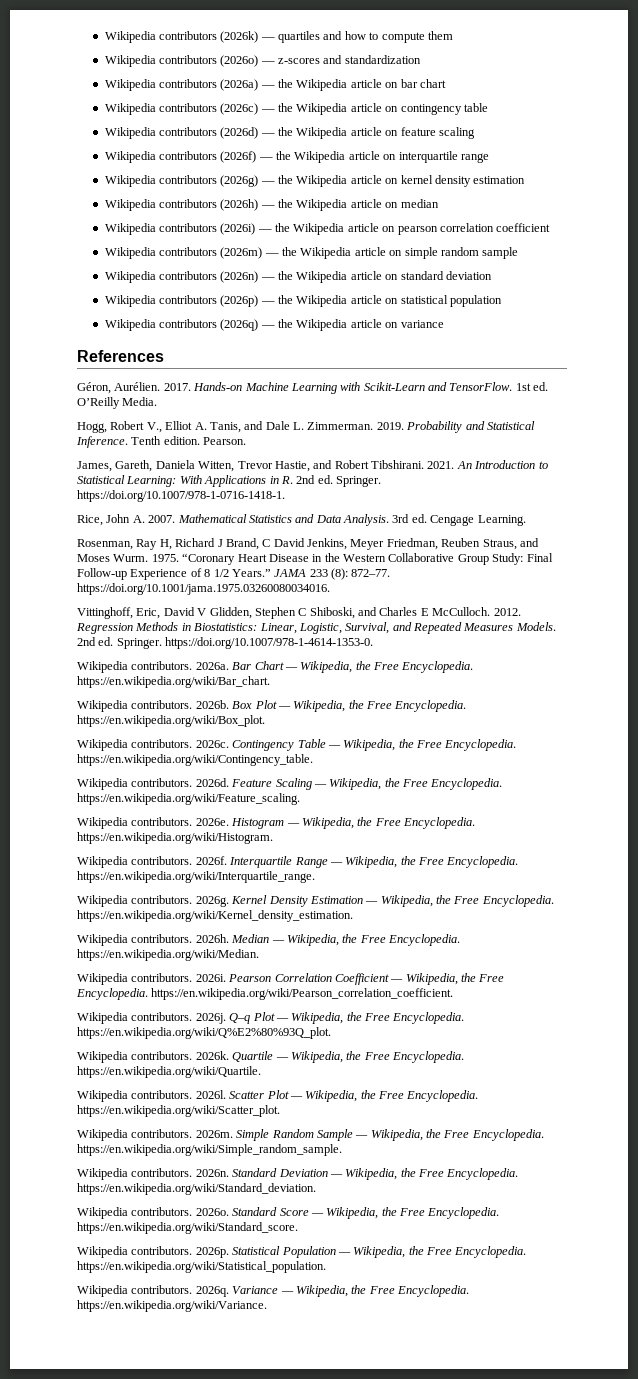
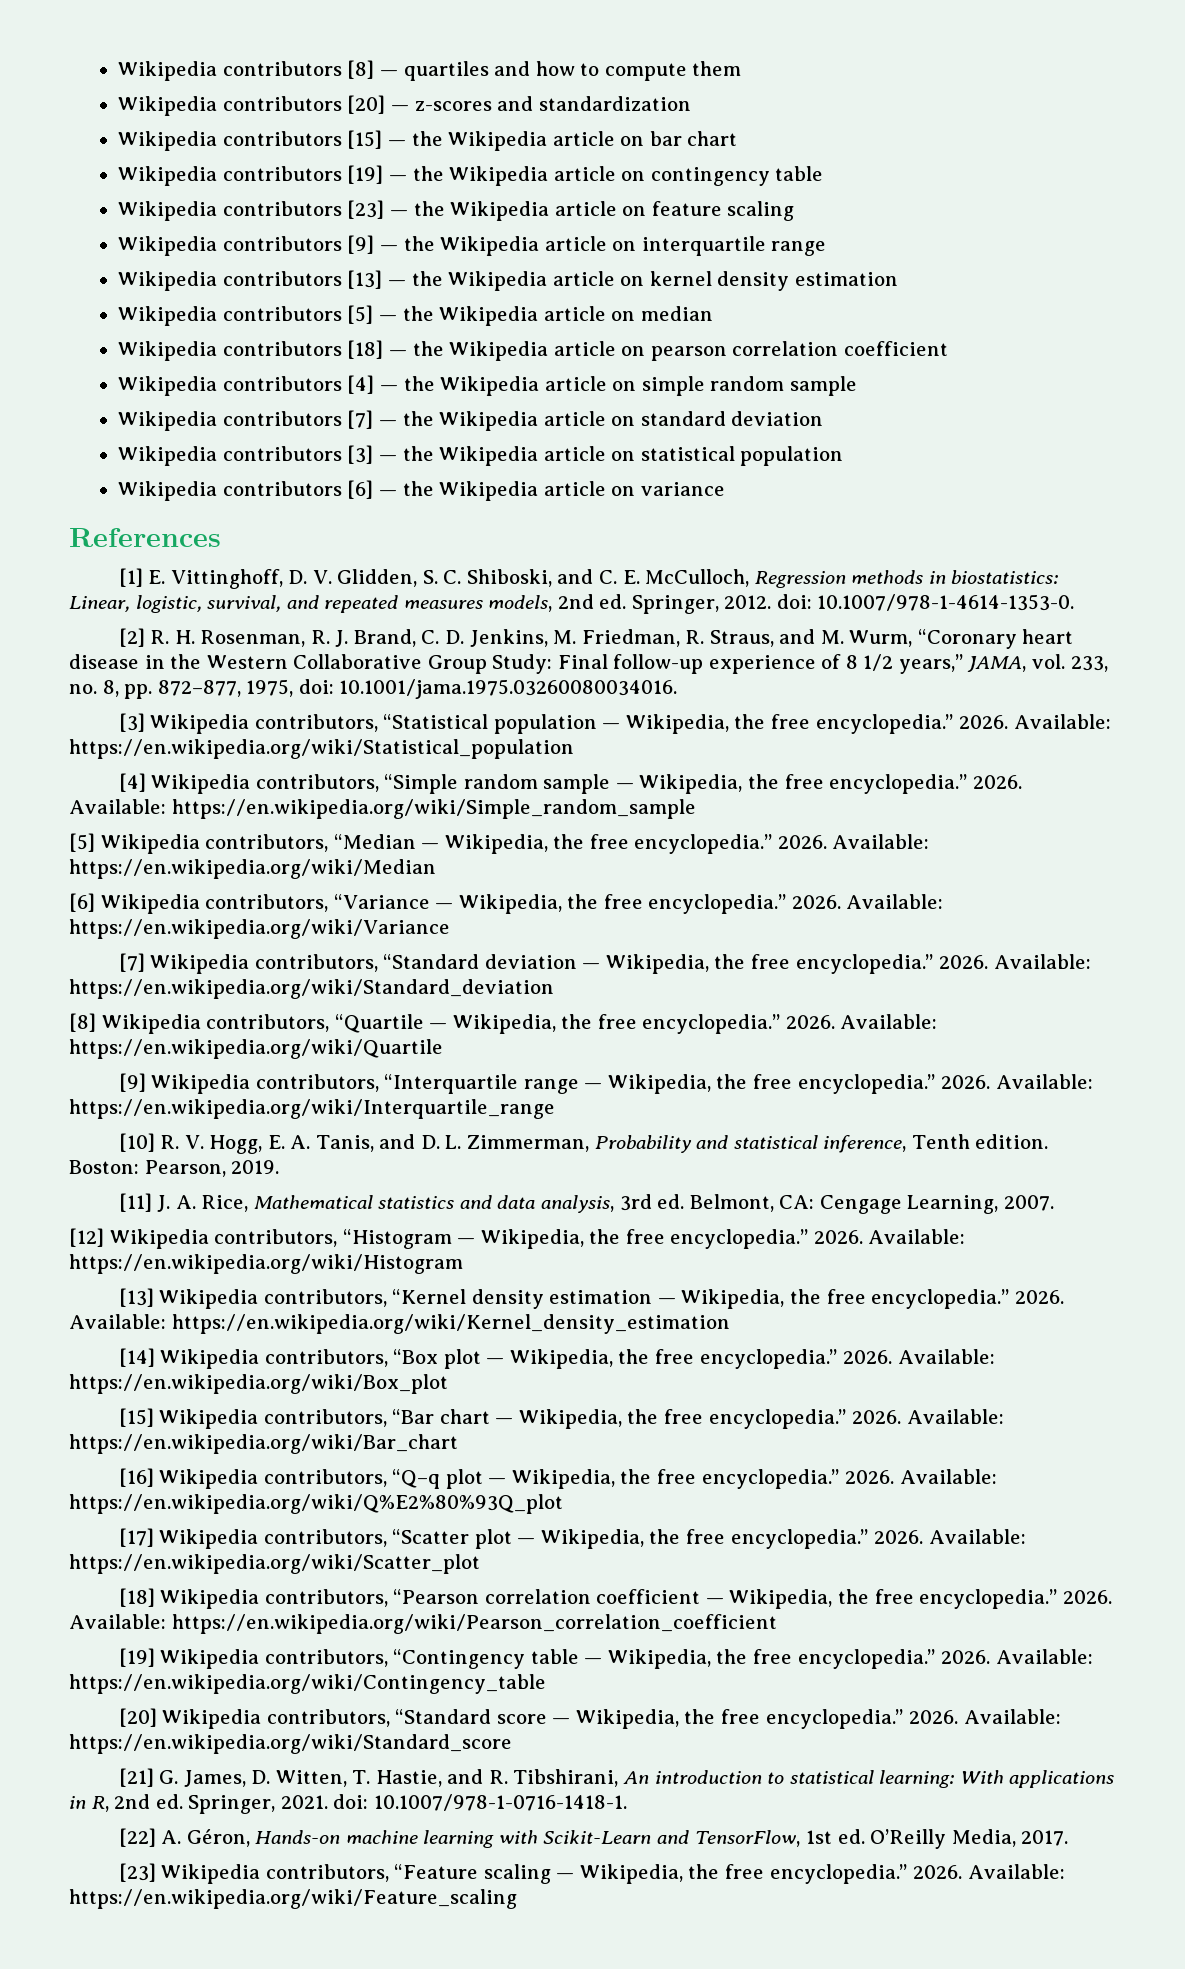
- Wikipedia contributors (2026k) — quartiles and how to compute them
+ Wikipedia contributors [8] — quartiles and how to compute them
- Wikipedia contributors (2026o) — z-scores and standardization
+ Wikipedia contributors [20] — z-scores and standardization
- Wikipedia contributors (2026a) — the Wikipedia article on bar chart
+ Wikipedia contributors [15] — the Wikipedia article on bar chart
- Wikipedia contributors (2026c) — the Wikipedia article on contingency table
+ Wikipedia contributors [19] — the Wikipedia article on contingency table
- Wikipedia contributors (2026d) — the Wikipedia article on feature scaling
+ Wikipedia contributors [23] — the Wikipedia article on feature scaling
- Wikipedia contributors (2026f) — the Wikipedia article on interquartile range
+ Wikipedia contributors [9] — the Wikipedia article on interquartile range
- Wikipedia contributors (2026g) — the Wikipedia article on kernel density estimation
+ Wikipedia contributors [13] — the Wikipedia article on kernel density estimation
- Wikipedia contributors (2026h) — the Wikipedia article on median
+ Wikipedia contributors [5] — the Wikipedia article on median
- Wikipedia contributors (2026i) — the Wikipedia article on pearson correlation coefficient
+ Wikipedia contributors [18] — the Wikipedia article on pearson correlation coefficient
- Wikipedia contributors (2026m) — the Wikipedia article on simple random sample
+ Wikipedia contributors [4] — the Wikipedia article on simple random sample
- Wikipedia contributors (2026n) — the Wikipedia article on standard deviation
+ Wikipedia contributors [7] — the Wikipedia article on standard deviation
- Wikipedia contributors (2026p) — the Wikipedia article on statistical population
+ Wikipedia contributors [3] — the Wikipedia article on statistical population
- Wikipedia contributors (2026q) — the Wikipedia article on variance
+ Wikipedia contributors [6] — the Wikipedia article on variance
- Géron, Aurélien. 2017. Hands-on Machine Learning with Scikit-Learn and TensorFlow. 1st ed. O’Reilly Media.
- Hogg, Robert V., Elliot A. Tanis, and Dale L. Zimmerman. 2019. Probability and Statistical Inference. Tenth edition. Pearson.
- James, Gareth, Daniela Witten, Trevor Hastie, and Robert Tibshirani. 2021. An Introduction to Statistical Learning: With Applications in R. 2nd ed. Springer. https://doi.org/10.1007/978-1-0716-1418-1.
- Rice, John A. 2007. Mathematical Statistics and Data Analysis. 3rd ed. Cengage Learning.
- Rosenman, Ray H, Richard J Brand, C David Jenkins, Meyer Friedman, Reuben Straus, and Moses Wurm. 1975. “Coronary Heart Disease in the Western Collaborative Group Study: Final Follow-up Experience of 8 1/2 Years.” JAMA 233 (8): 872–77. https://doi.org/10.1001/jama.1975.03260080034016.
- Vittinghoff, Eric, David V Glidden, Stephen C Shiboski, and Charles E McCulloch. 2012. Regression Methods in Biostatistics: Linear, Logistic, Survival, and Repeated Measures Models. 2nd ed. Springer. https://doi.org/10.1007/978-1-4614-1353-0.
- Wikipedia contributors. 2026a. Bar Chart — Wikipedia, the Free Encyclopedia. https://en.wikipedia.org/wiki/Bar_chart.
- Wikipedia contributors. 2026b. Box Plot — Wikipedia, the Free Encyclopedia. https://en.wikipedia.org/wiki/Box_plot.
- Wikipedia contributors. 2026c. Contingency Table — Wikipedia, the Free Encyclopedia. https://en.wikipedia.org/wiki/Contingency_table.
- Wikipedia contributors. 2026d. Feature Scaling — Wikipedia, the Free Encyclopedia. https://en.wikipedia.org/wiki/Feature_scaling.
- Wikipedia contributors. 2026e. Histogram — Wikipedia, the Free Encyclopedia. https://en.wikipedia.org/wiki/Histogram.
- Wikipedia contributors. 2026f. Interquartile Range — Wikipedia, the Free Encyclopedia. https://en.wikipedia.org/wiki/Interquartile_range.
- Wikipedia contributors. 2026g. Kernel Density Estimation — Wikipedia, the Free Encyclopedia. https://en.wikipedia.org/wiki/Kernel_density_estimation.
- Wikipedia contributors. 2026h. Median — Wikipedia, the Free Encyclopedia. https://en.wikipedia.org/wiki/Median.
- Wikipedia contributors. 2026i. Pearson Correlation Coefficient — Wikipedia, the Free Encyclopedia. https://en.wikipedia.org/wiki/Pearson_correlation_coefficient.
- Wikipedia contributors. 2026j. Q–q Plot — Wikipedia, the Free Encyclopedia. https://en.wikipedia.org/wiki/Q%E2%80%93Q_plot.
- Wikipedia contributors. 2026k. Quartile — Wikipedia, the Free Encyclopedia. https://en.wikipedia.org/wiki/Quartile.
- Wikipedia contributors. 2026l. Scatter Plot — Wikipedia, the Free Encyclopedia. https://en.wikipedia.org/wiki/Scatter_plot.
- Wikipedia contributors. 2026m. Simple Random Sample — Wikipedia, the Free Encyclopedia. https://en.wikipedia.org/wiki/Simple_random_sample.
- Wikipedia contributors. 2026n. Standard Deviation — Wikipedia, the Free Encyclopedia. https://en.wikipedia.org/wiki/Standard_deviation.
- Wikipedia contributors. 2026o. Standard Score — Wikipedia, the Free Encyclopedia. https://en.wikipedia.org/wiki/Standard_score.
- Wikipedia contributors. 2026p. Statistical Population — Wikipedia, the Free Encyclopedia. https://en.wikipedia.org/wiki/Statistical_population.
- Wikipedia contributors. 2026q. Variance — Wikipedia, the Free Encyclopedia. https://en.wikipedia.org/wiki/Variance.
+ [1] E. Vittinghoff, D. V. Glidden, S. C. Shiboski, and C. E. McCulloch, Regression methods in biostatistics: Linear, logistic, survival, and repeated measures models, 2nd ed. Springer, 2012. doi: 10.1007/978-1-4614-1353-0.
+ [2] R. H. Rosenman, R. J. Brand, C. D. Jenkins, M. Friedman, R. Straus, and M. Wurm, “Coronary heart disease in the Western Collaborative Group Study: Final follow-up experience of 8 1/2 years,” JAMA, vol. 233, no. 8, pp. 872–877, 1975, doi: 10.1001/jama.1975.03260080034016.
+ [3] Wikipedia contributors, “Statistical population — Wikipedia, the free encyclopedia.” 2026. Available: https://en.wikipedia.org/wiki/Statistical_population
+ [4] Wikipedia contributors, “Simple random sample — Wikipedia, the free encyclopedia.” 2026. Available: https://en.wikipedia.org/wiki/Simple_random_sample
+ [5] Wikipedia contributors, “Median — Wikipedia, the free encyclopedia.” 2026. Available: https://en.wikipedia.org/wiki/Median
+ [6] Wikipedia contributors, “Variance — Wikipedia, the free encyclopedia.” 2026. Available: https://en.wikipedia.org/wiki/Variance
+ [7] Wikipedia contributors, “Standard deviation — Wikipedia, the free encyclopedia.” 2026. Available: https://en.wikipedia.org/wiki/Standard_deviation
+ [8] Wikipedia contributors, “Quartile — Wikipedia, the free encyclopedia.” 2026. Available: https://en.wikipedia.org/wiki/Quartile
+ [9] Wikipedia contributors, “Interquartile range — Wikipedia, the free encyclopedia.” 2026. Available: https://en.wikipedia.org/wiki/Interquartile_range
+ [10] R. V. Hogg, E. A. Tanis, and D. L. Zimmerman, Probability and statistical inference, Tenth edition. Boston: Pearson, 2019.
+ [11] J. A. Rice, Mathematical statistics and data analysis, 3rd ed. Belmont, CA: Cengage Learning, 2007.
+ [12] Wikipedia contributors, “Histogram — Wikipedia, the free encyclopedia.” 2026. Available: https://en.wikipedia.org/wiki/Histogram
+ [13] Wikipedia contributors, “Kernel density estimation — Wikipedia, the free encyclopedia.” 2026. Available: https://en.wikipedia.org/wiki/Kernel_density_estimation
+ [14] Wikipedia contributors, “Box plot — Wikipedia, the free encyclopedia.” 2026. Available: https://en.wikipedia.org/wiki/Box_plot
+ [15] Wikipedia contributors, “Bar chart — Wikipedia, the free encyclopedia.” 2026. Available: https://en.wikipedia.org/wiki/Bar_chart
+ [16] Wikipedia contributors, “Q–q plot — Wikipedia, the free encyclopedia.” 2026. Available: https://en.wikipedia.org/wiki/Q%E2%80%93Q_plot
+ [17] Wikipedia contributors, “Scatter plot — Wikipedia, the free encyclopedia.” 2026. Available: https://en.wikipedia.org/wiki/Scatter_plot
+ [18] Wikipedia contributors, “Pearson correlation coefficient — Wikipedia, the free encyclopedia.” 2026. Available: https://en.wikipedia.org/wiki/Pearson_correlation_coefficient
+ [19] Wikipedia contributors, “Contingency table — Wikipedia, the free encyclopedia.” 2026. Available: https://en.wikipedia.org/wiki/Contingency_table
+ [20] Wikipedia contributors, “Standard score — Wikipedia, the free encyclopedia.” 2026. Available: https://en.wikipedia.org/wiki/Standard_score
+ [21] G. James, D. Witten, T. Hastie, and R. Tibshirani, An introduction to statistical learning: With applications in R, 2nd ed. Springer, 2021. doi: 10.1007/978-1-0716-1418-1.
+ [22] A. Géron, Hands-on machine learning with Scikit-Learn and TensorFlow, 1st ed. O’Reilly Media, 2017.
+ [23] Wikipedia contributors, “Feature scaling — Wikipedia, the free encyclopedia.” 2026. Available: https://en.wikipedia.org/wiki/Feature_scaling

